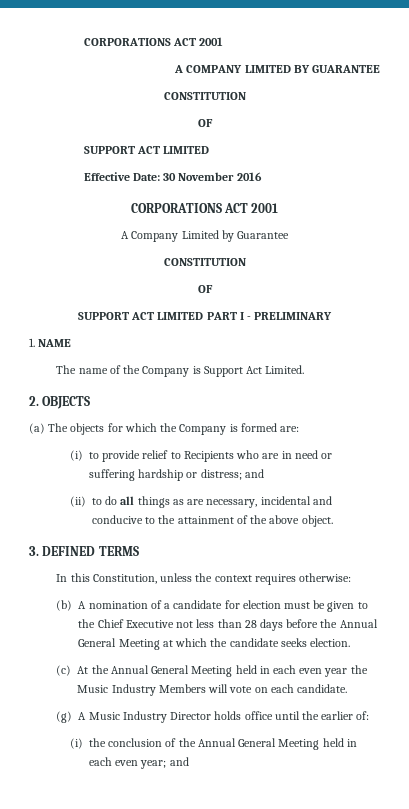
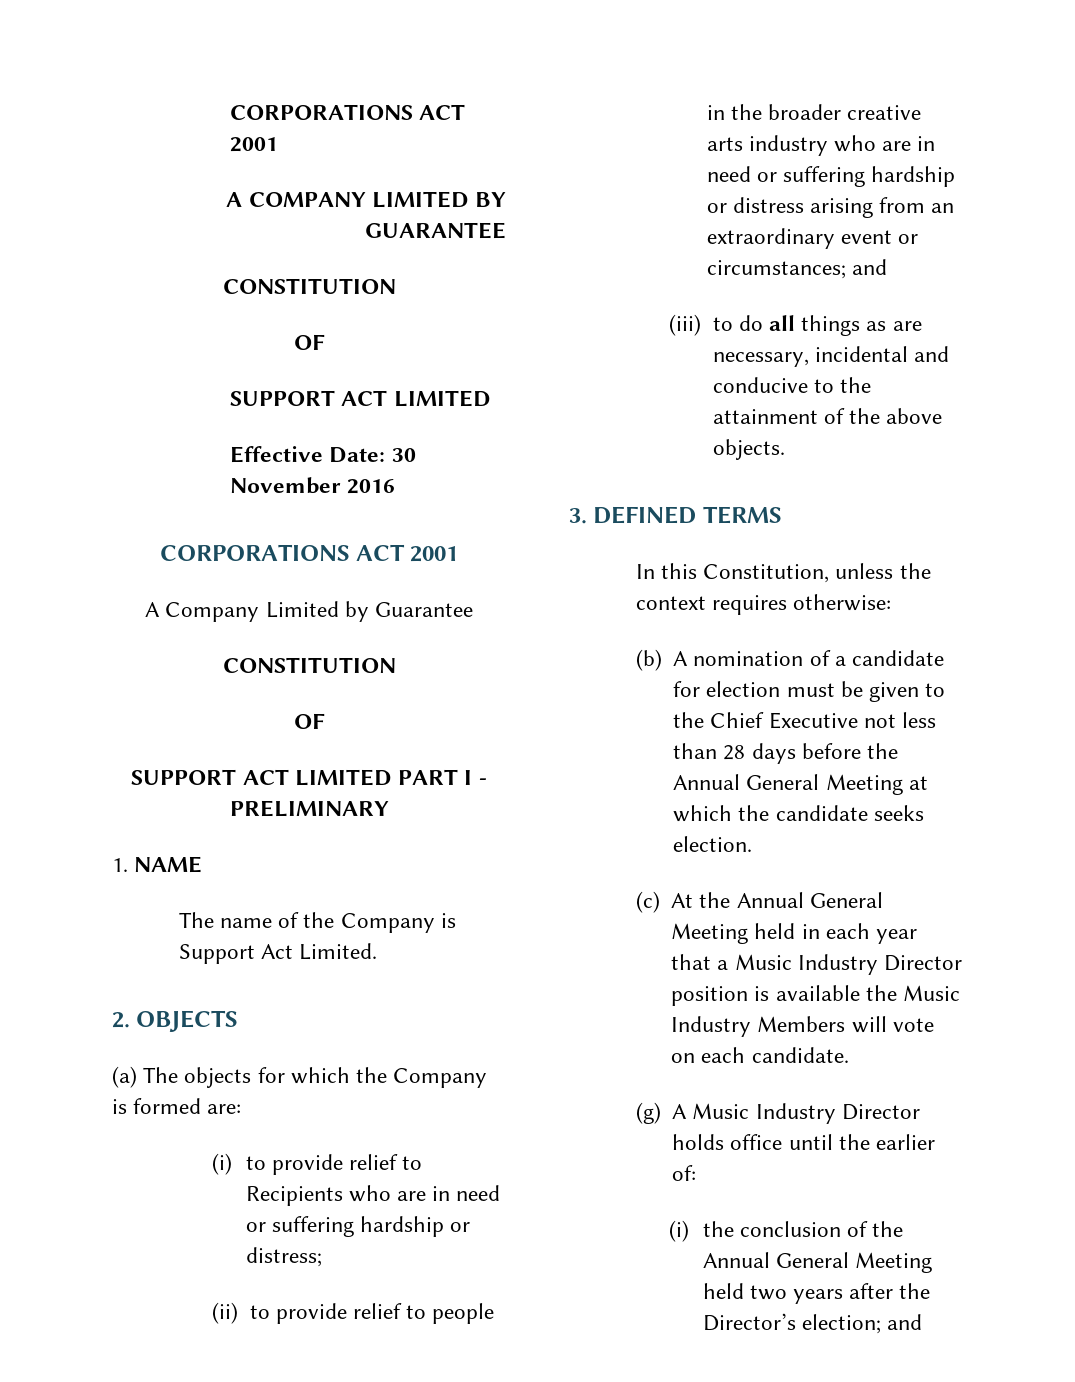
- (i) to provide relief to Recipients who are in need or suffering hardship or distress; and
+ (i) to provide relief to Recipients who are in need or suffering hardship or distress;
+ (ii) to provide relief to people in the broader creative arts industry who are in need or suffering hardship or distress arising from an extraordinary event or circumstances; and
- (ii) to do all things as are necessary, incidental and conducive to the attainment of the above object.
+ (iii) to do all things as are necessary, incidental and conducive to the attainment of the above objects.
- (c) At the Annual General Meeting held in each even year the Music Industry Members will vote on each candidate.
+ (c) At the Annual General Meeting held in each year that a Music Industry Director position is available the Music Industry Members will vote on each candidate.
- (i) the conclusion of the Annual General Meeting held in each even year; and
+ (i) the conclusion of the Annual General Meeting held two years after the Director’s election; and

